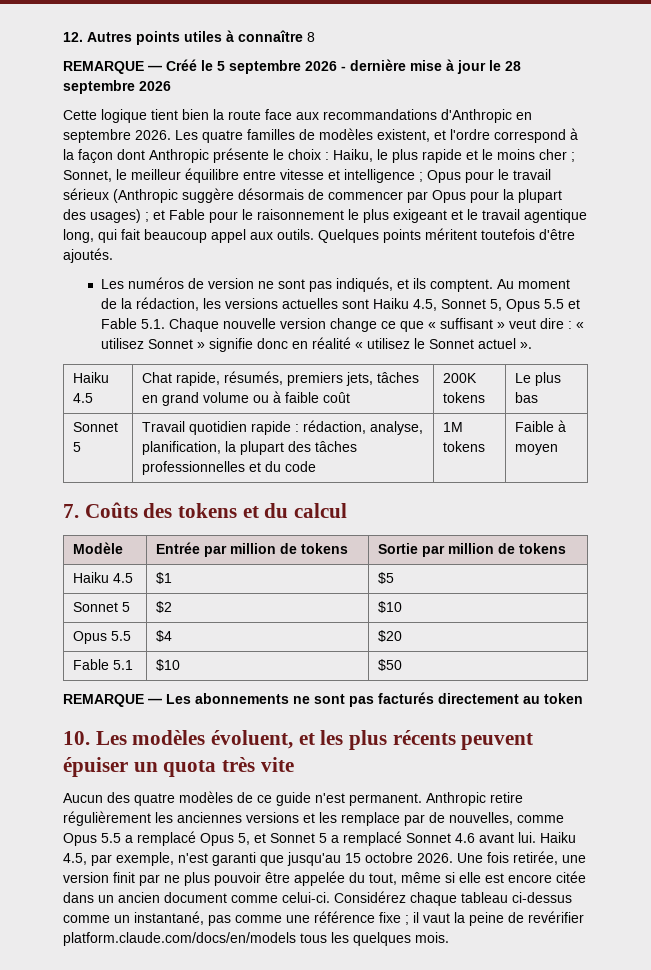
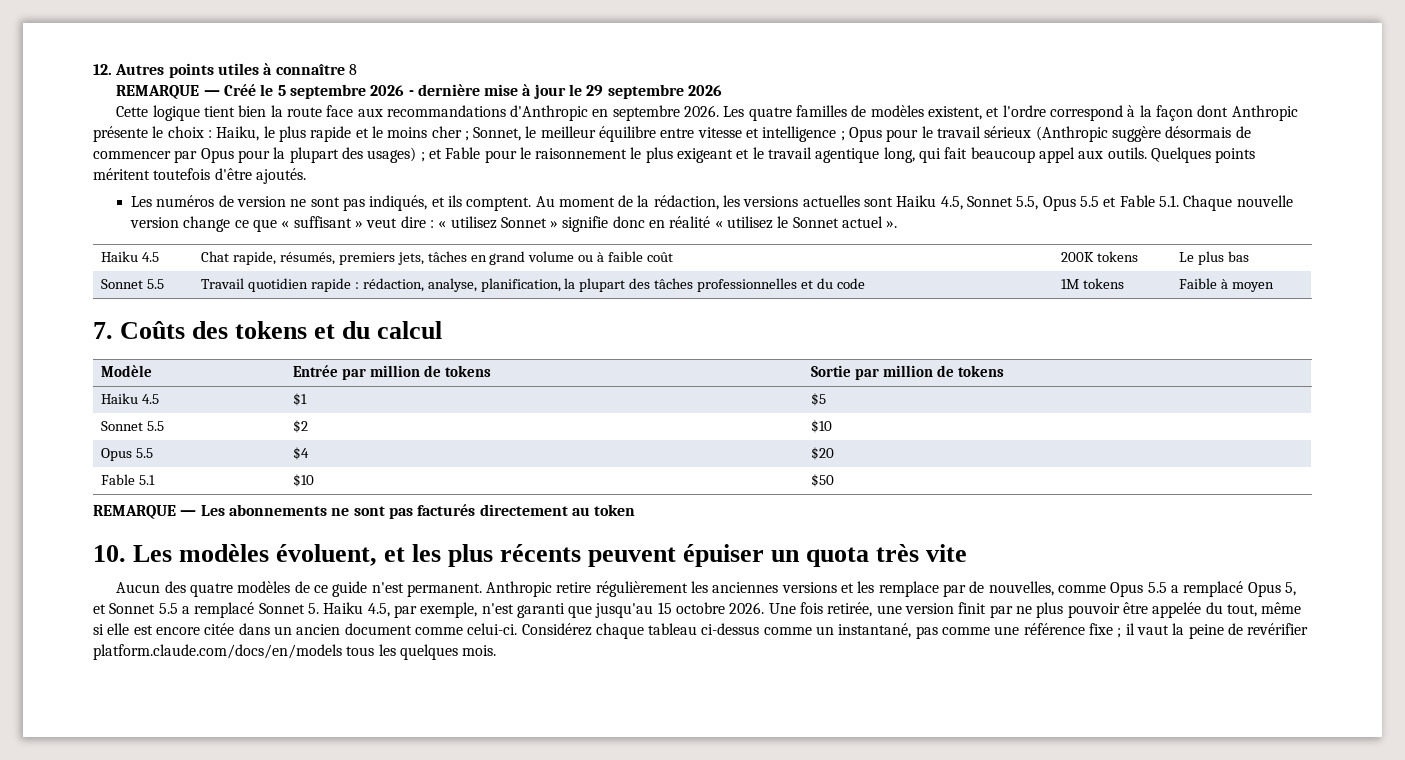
- REMARQUE — Créé le 5 septembre 2026 - dernière mise à jour le 28 septembre 2026
+ REMARQUE — Créé le 5 septembre 2026 - dernière mise à jour le 29 septembre 2026
- Au moment de la rédaction, les versions actuelles sont Haiku 4.5, Sonnet 5, Opus 5.5 et Fable 5.1. Chaque nouvelle version change ce que « suffisant » veut dire : « utilisez Sonnet » signifie donc en réalité « utilisez le Sonnet actuel ».
+ Au moment de la rédaction, les versions actuelles sont Haiku 4.5, Sonnet 5.5, Opus 5.5 et Fable 5.1. Chaque nouvelle version change ce que « suffisant » veut dire : « utilisez Sonnet » signifie donc en réalité « utilisez le Sonnet actuel ».
- Sonnet 5 | Travail quotidien rapide : rédaction, analyse, planification, la plupart des tâches professionnelles et du code | 1M tokens | Faible à moyen
+ Sonnet 5.5 | Travail quotidien rapide : rédaction, analyse, planification, la plupart des tâches professionnelles et du code | 1M tokens | Faible à moyen
- Sonnet 5 | $2 | $10
+ Sonnet 5.5 | $2 | $10
- Anthropic retire régulièrement les anciennes versions et les remplace par de nouvelles, comme Opus 5.5 a remplacé Opus 5, et Sonnet 5 a remplacé Sonnet 4.6 avant lui. Haiku 4.5, par exemple, n'est garanti que jusqu'au 15 octobre 2026.
+ Anthropic retire régulièrement les anciennes versions et les remplace par de nouvelles, comme Opus 5.5 a remplacé Opus 5, et Sonnet 5.5 a remplacé Sonnet 5. Haiku 4.5, par exemple, n'est garanti que jusqu'au 15 octobre 2026.

